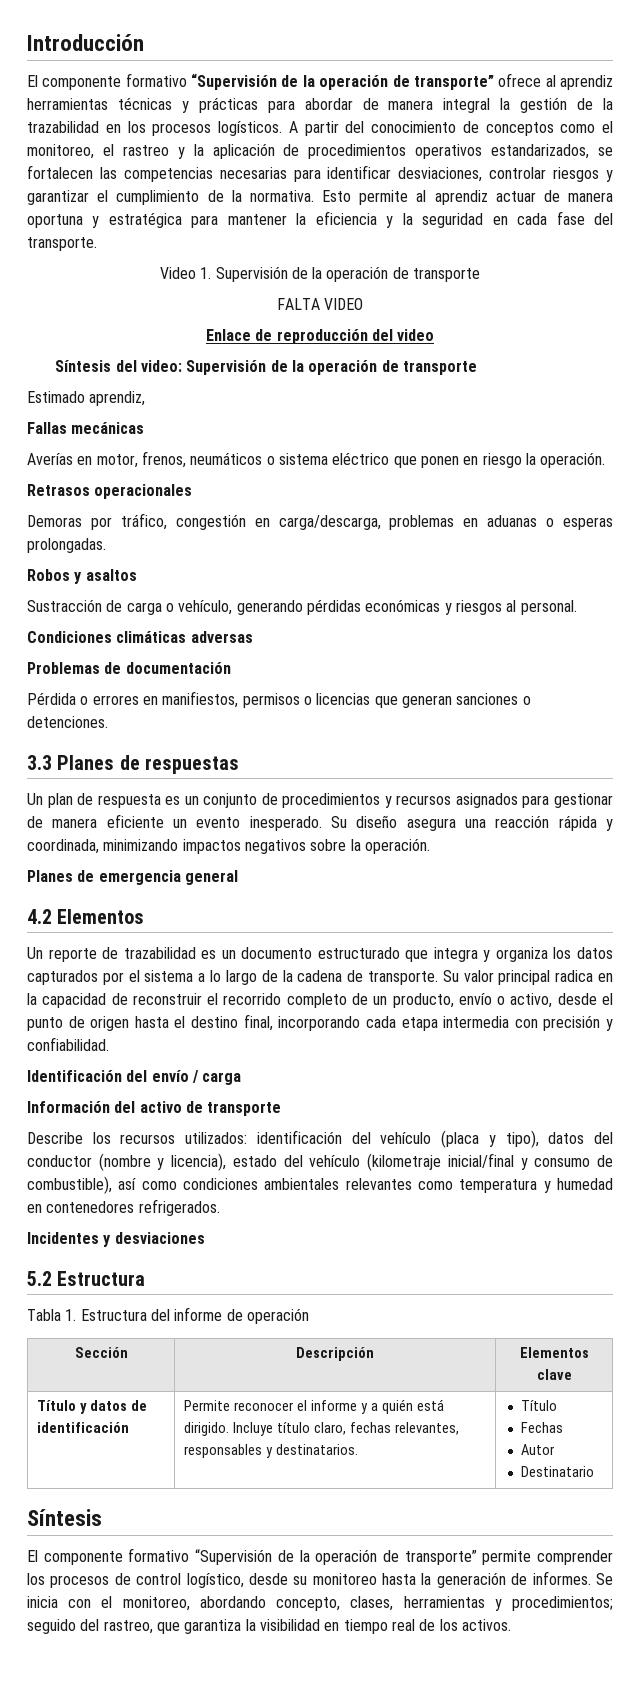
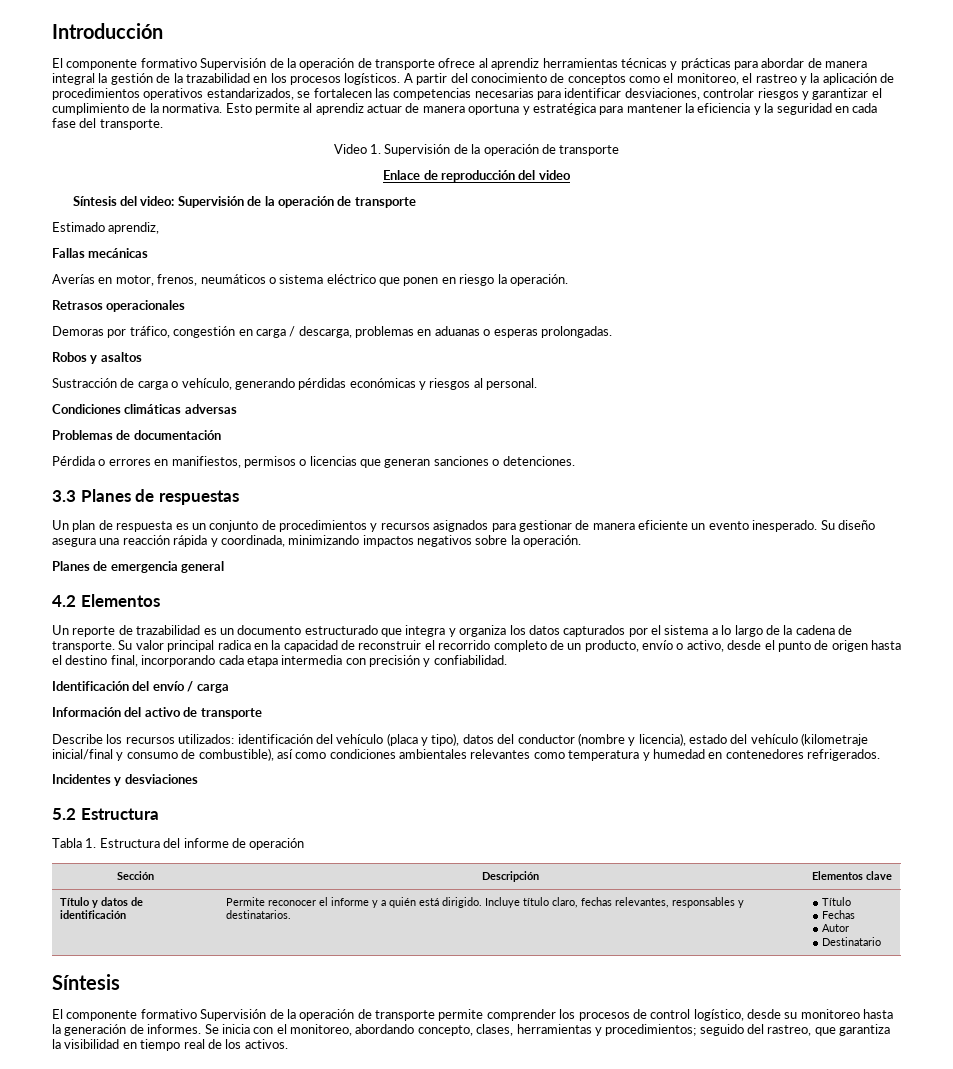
- El componente formativo “Supervisión de la operación de transporte” ofrece al aprendiz herramientas técnicas y prácticas para abordar de manera integral la gestión de la trazabilidad en los procesos logísticos.
+ El componente formativo Supervisión de la operación de transporte ofrece al aprendiz herramientas técnicas y prácticas para abordar de manera integral la gestión de la trazabilidad en los procesos logísticos.
- FALTA VIDEO
- Demoras por tráfico, congestión en carga/descarga, problemas en aduanas o esperas prolongadas.
+ Demoras por tráfico, congestión en carga / descarga, problemas en aduanas o esperas prolongadas.
- El componente formativo “Supervisión de la operación de transporte” permite comprender los procesos de control logístico, desde su monitoreo hasta la generación de informes.
+ El componente formativo Supervisión de la operación de transporte permite comprender los procesos de control logístico, desde su monitoreo hasta la generación de informes.

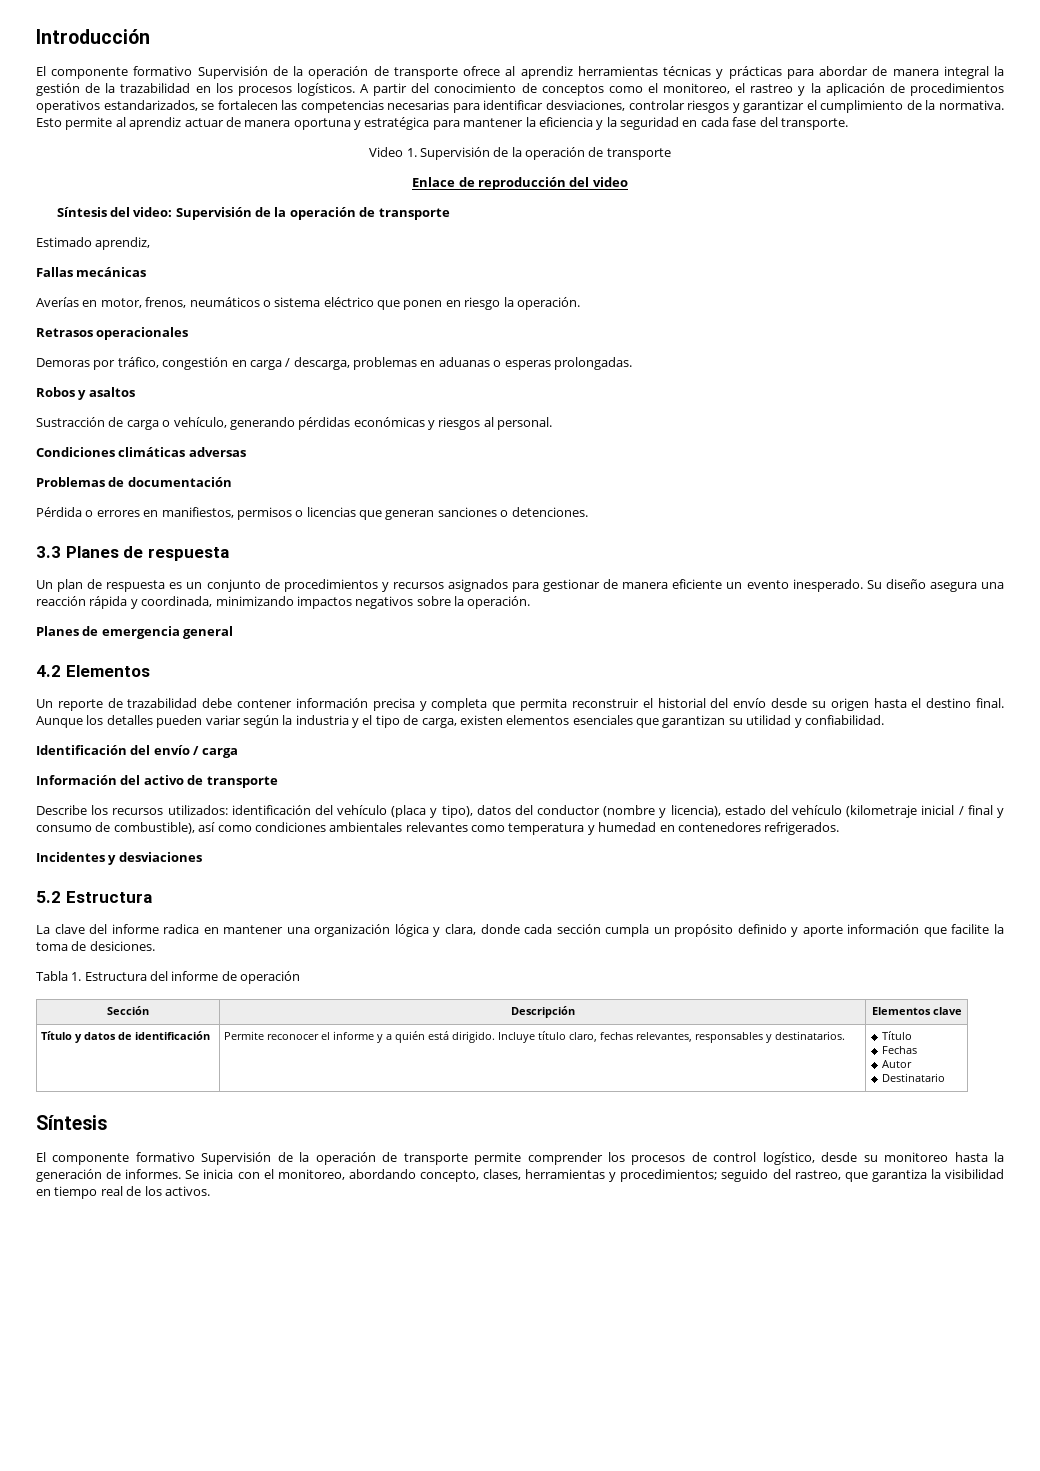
- 3.3 Planes de respuestas
+ 3.3 Planes de respuesta
- Un reporte de trazabilidad es un documento estructurado que integra y organiza los datos capturados por el sistema a lo largo de la cadena de transporte. Su valor principal radica en la capacidad de reconstruir el recorrido completo de un producto, envío o activo, desde el punto de origen hasta el destino final, incorporando cada etapa intermedia con precisión y confiabilidad.
+ Un reporte de trazabilidad debe contener información precisa y completa que permita reconstruir el historial del envío desde su origen hasta el destino final. Aunque los detalles pueden variar según la industria y el tipo de carga, existen elementos esenciales que garantizan su utilidad y confiabilidad.
- Describe los recursos utilizados: identificación del vehículo (placa y tipo), datos del conductor (nombre y licencia), estado del vehículo (kilometraje inicial/final y consumo de combustible), así como condiciones ambientales relevantes como temperatura y humedad en contenedores refrigerados.
+ Describe los recursos utilizados: identificación del vehículo (placa y tipo), datos del conductor (nombre y licencia), estado del vehículo (kilometraje inicial / final y consumo de combustible), así como condiciones ambientales relevantes como temperatura y humedad en contenedores refrigerados.
+ La clave del informe radica en mantener una organización lógica y clara, donde cada sección cumpla un propósito definido y aporte información que facilite la toma de desiciones.

